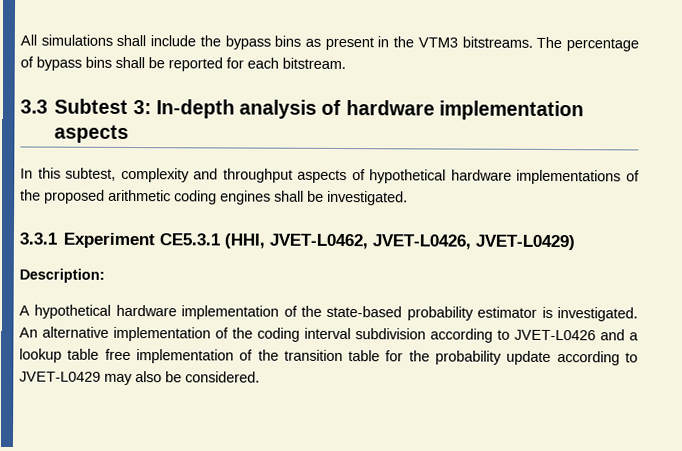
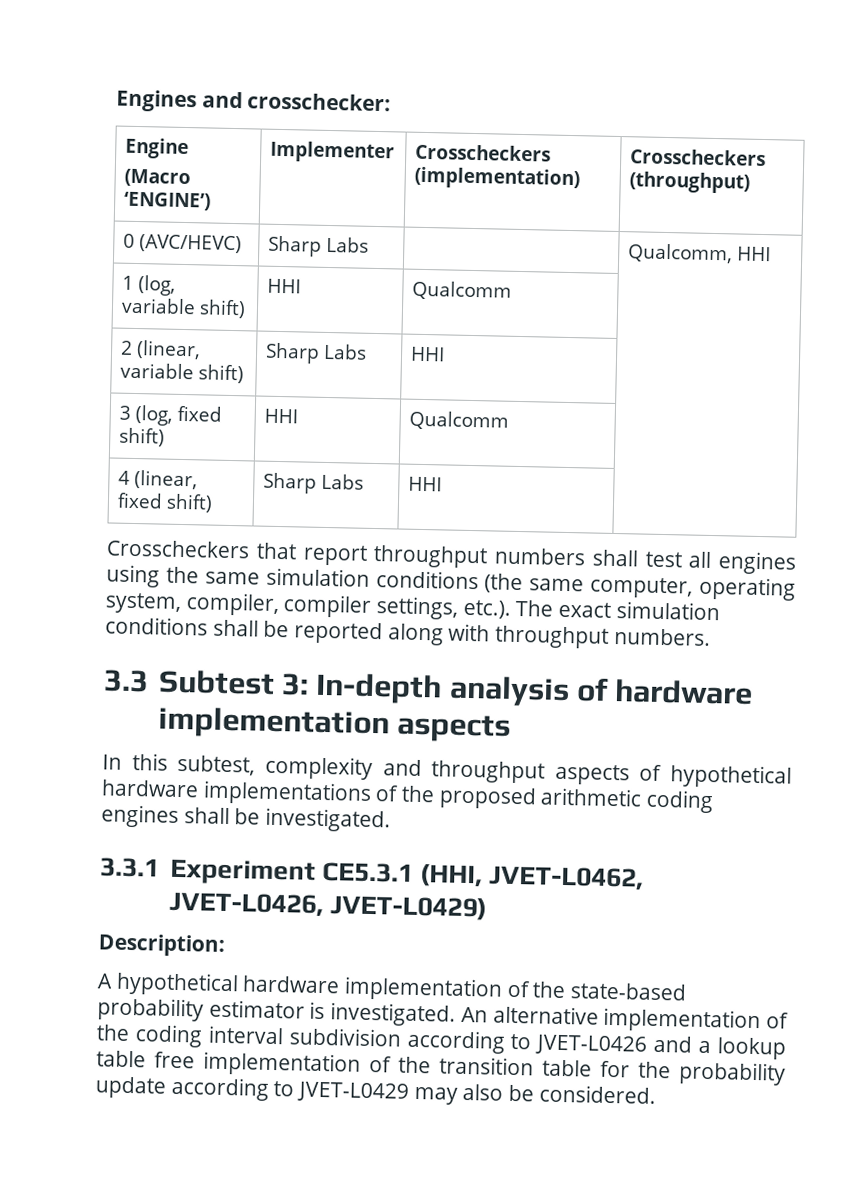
- All simulations shall include the bypass bins as present in the VTM3 bitstreams. The percentage of bypass bins shall be reported for each bitstream.
+ Engines and crosschecker:
+ Engine
+ (Macro ‘ENGINE’) | Implementer | Crosscheckers (implementation) | Crosscheckers (throughput)
+ 0 (AVC/HEVC) | Sharp Labs | | Qualcomm, HHI
+ 1 (log, variable shift) | HHI | Qualcomm |
+ 2 (linear, variable shift) | Sharp Labs | HHI |
+ 3 (log, fixed shift) | HHI | Qualcomm |
+ 4 (linear, fixed shift) | Sharp Labs | HHI |
+ Crosscheckers that report throughput numbers shall test all engines using the same simulation conditions (the same computer, operating system, compiler, compiler settings, etc.). The exact simulation conditions shall be reported along with throughput numbers.

